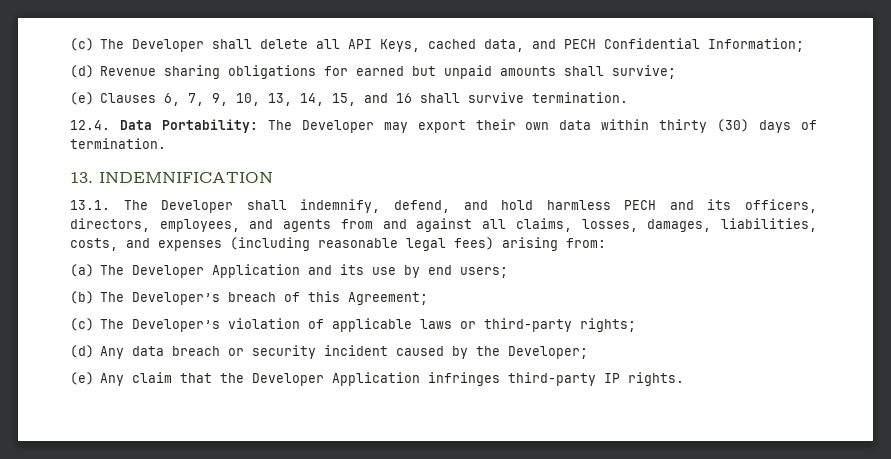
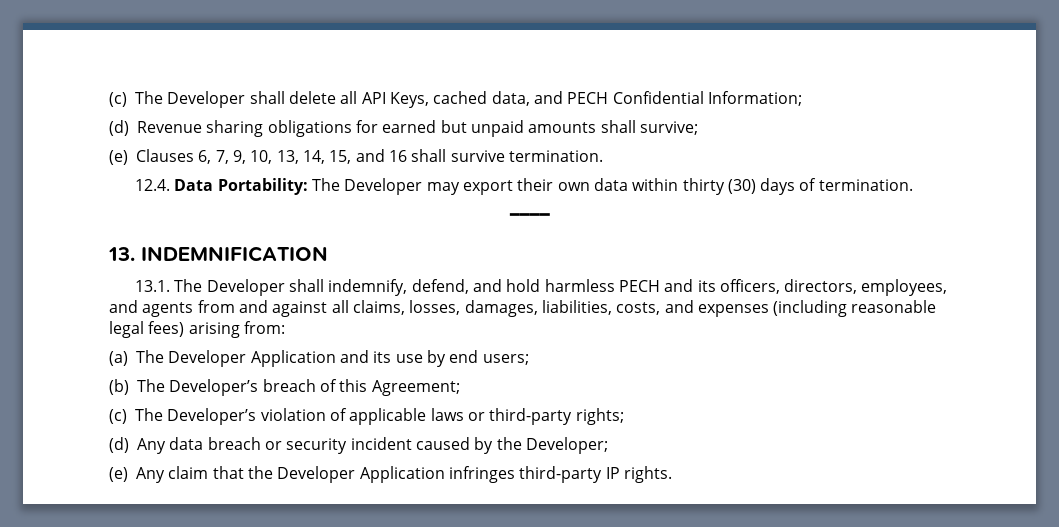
+ ━━━━

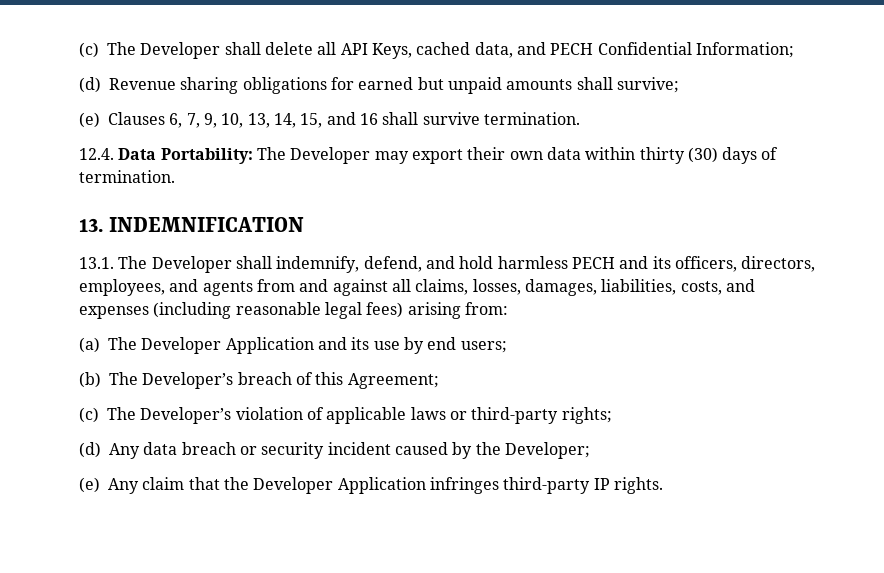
- ━━━━

